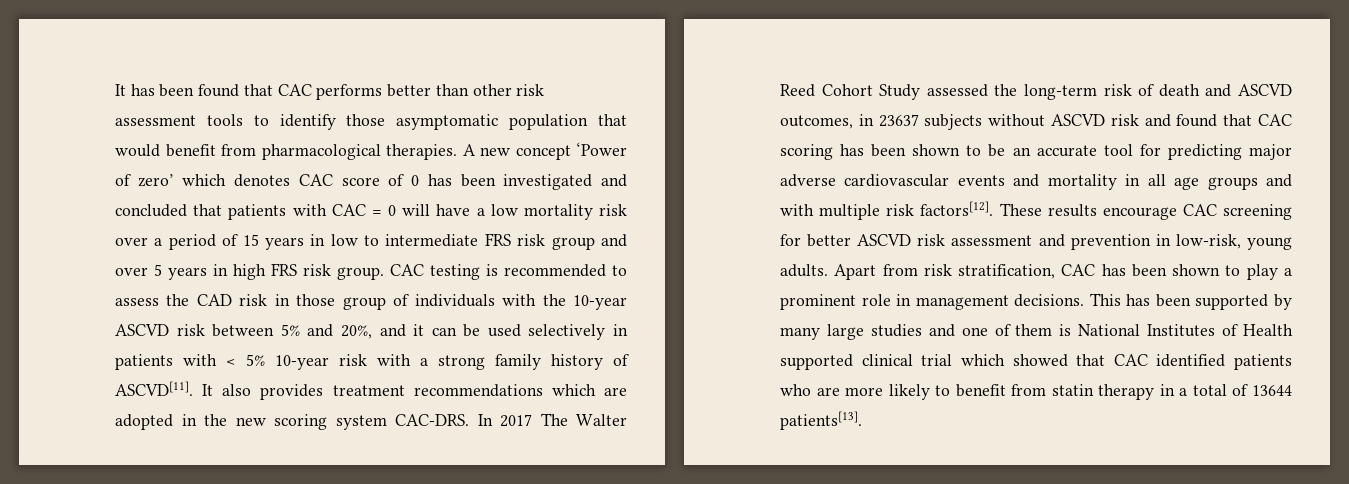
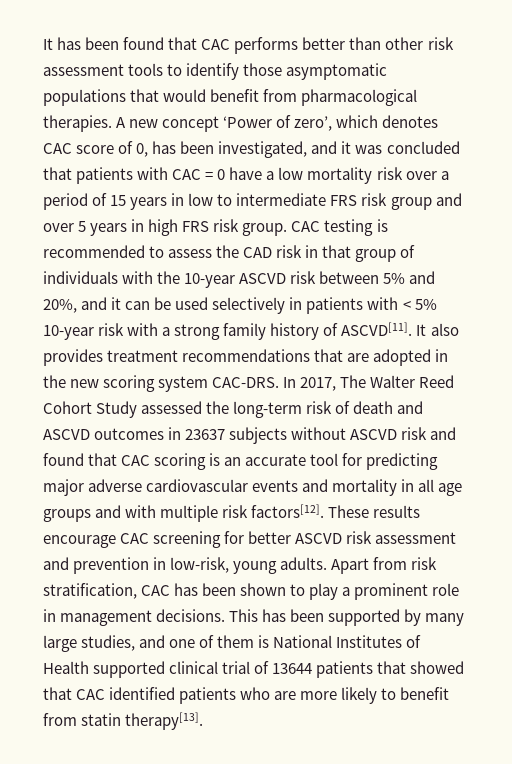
- It has been found that CAC performs better than other risk assessment tools to identify those asymptomatic population that would benefit from pharmacological therapies.
+ It has been found that CAC performs better than other risk assessment tools to identify those asymptomatic populations that would benefit from pharmacological therapies.
- A new concept ‘Power of zero’ which denotes CAC score of 0 has been investigated and concluded that patients with CAC = 0 will have a low mortality risk over a period of 15 years in low to intermediate FRS risk group and over 5 years in high FRS risk group.
+ A new concept ‘Power of zero’, which denotes CAC score of 0, has been investigated, and it was concluded that patients with CAC = 0 have a low mortality risk over a period of 15 years in low to intermediate FRS risk group and over 5 years in high FRS risk group.
- CAC testing is recommended to assess the CAD risk in those group of individuals with the 10-year ASCVD risk between 5% and 20%, and it can be used selectively in patients with < 5% 10-year risk with a strong family history of ASCVD[11].
+ CAC testing is recommended to assess the CAD risk in that group of individuals with the 10-year ASCVD risk between 5% and 20%, and it can be used selectively in patients with < 5% 10-year risk with a strong family history of ASCVD[11].
- It also provides treatment recommendations which are adopted in the new scoring system CAC-DRS.
+ It also provides treatment recommendations that are adopted in the new scoring system CAC-DRS.
- In 2017 The Walter Reed Cohort Study assessed the long-term risk of death and ASCVD outcomes, in 23637 subjects without ASCVD risk and found that CAC scoring has been shown to be an accurate tool for predicting major adverse cardiovascular events and mortality in all age groups and with multiple risk factors[12].
+ In 2017, The Walter Reed Cohort Study assessed the long-term risk of death and ASCVD outcomes in 23637 subjects without ASCVD risk and found that CAC scoring is an accurate tool for predicting major adverse cardiovascular events and mortality in all age groups and with multiple risk factors[12].
- This has been supported by many large studies and one of them is National Institutes of Health supported clinical trial which showed that CAC identified patients who are more likely to benefit from statin therapy in a total of 13644 patients[13].
+ This has been supported by many large studies, and one of them is National Institutes of Health supported clinical trial of 13644 patients that showed that CAC identified patients who are more likely to benefit from statin therapy[13].

